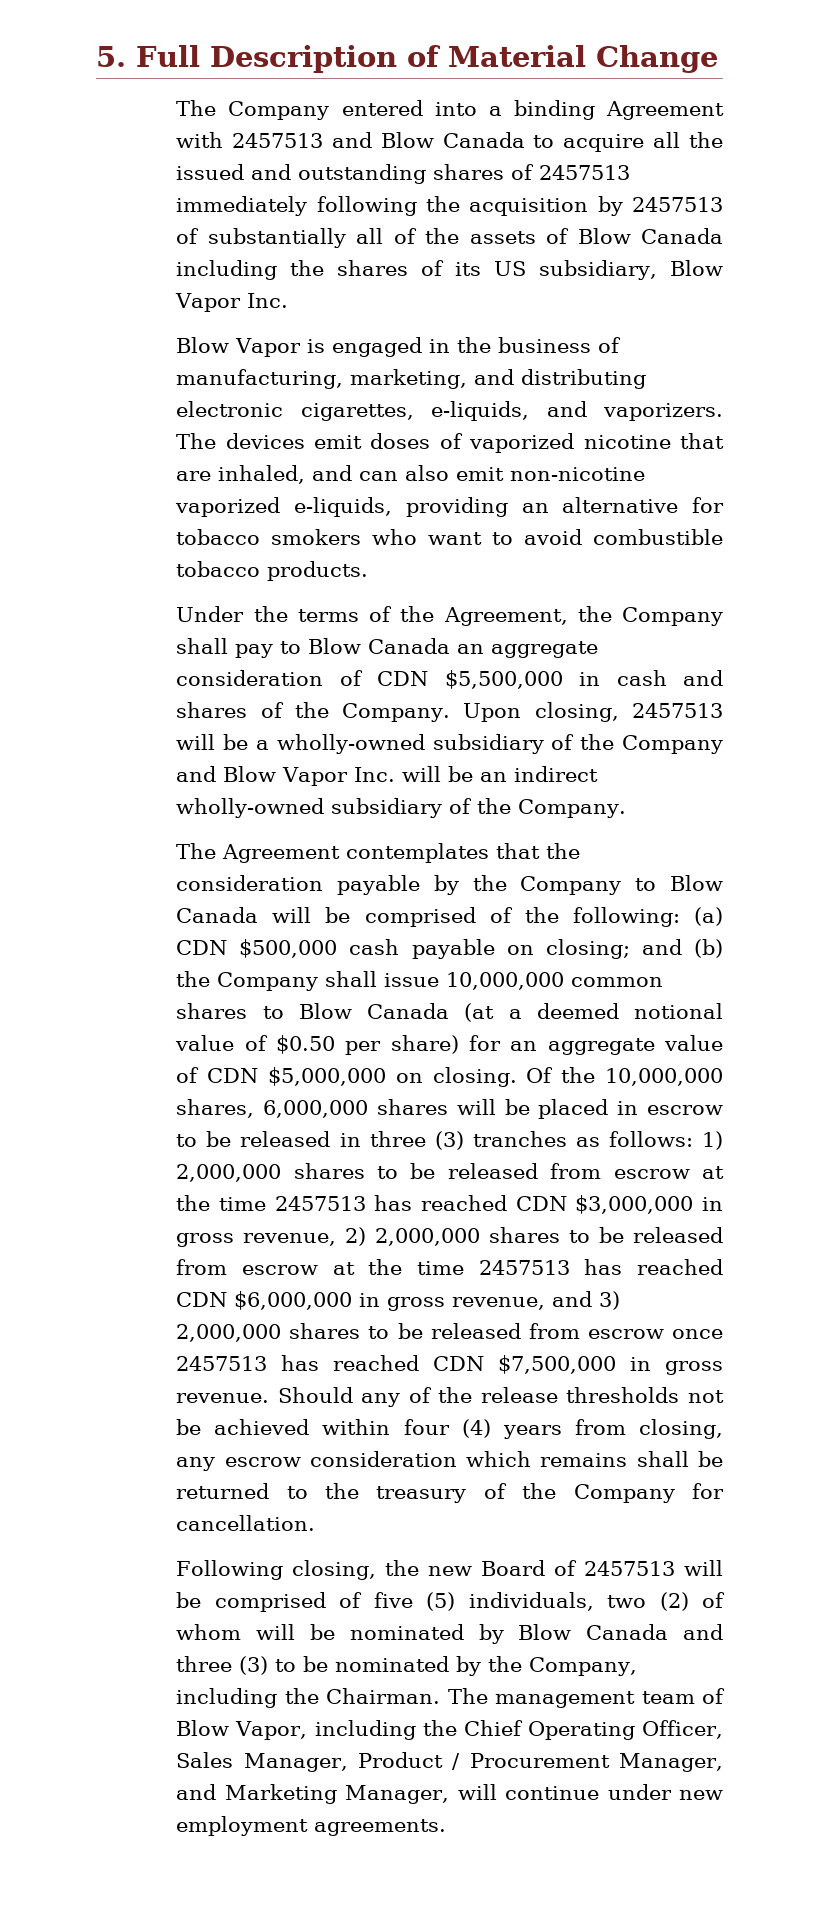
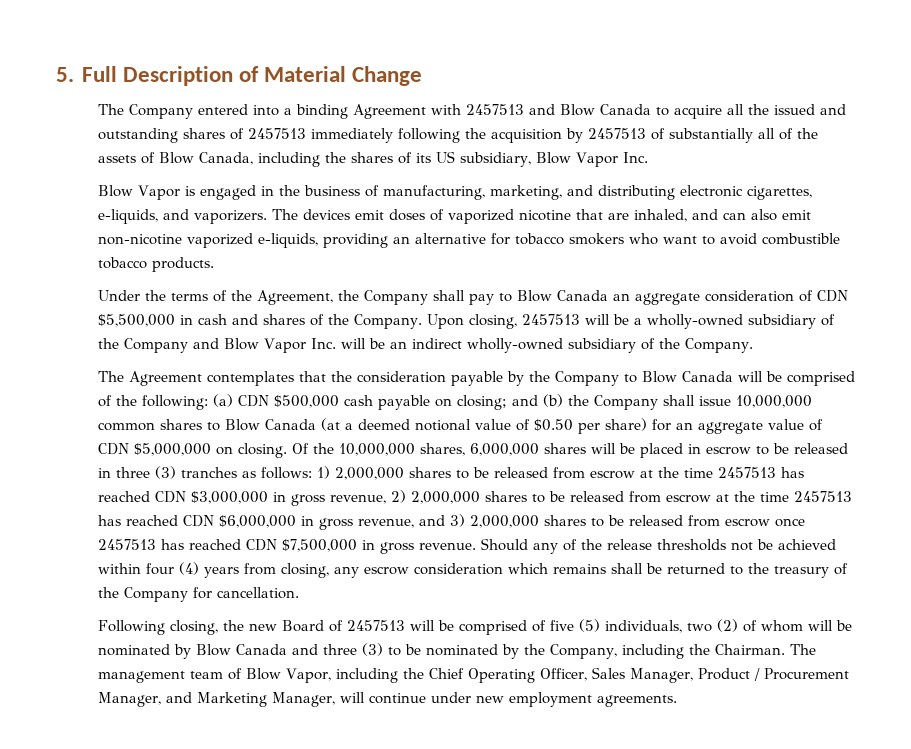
- The Company entered into a binding Agreement with 2457513 and Blow Canada to acquire all the issued and outstanding shares of 2457513 immediately following the acquisition by 2457513 of substantially all of the assets of Blow Canada including the shares of its US subsidiary, Blow Vapor Inc.
+ The Company entered into a binding Agreement with 2457513 and Blow Canada to acquire all the issued and outstanding shares of 2457513 immediately following the acquisition by 2457513 of substantially all of the assets of Blow Canada, including the shares of its US subsidiary, Blow Vapor Inc.

